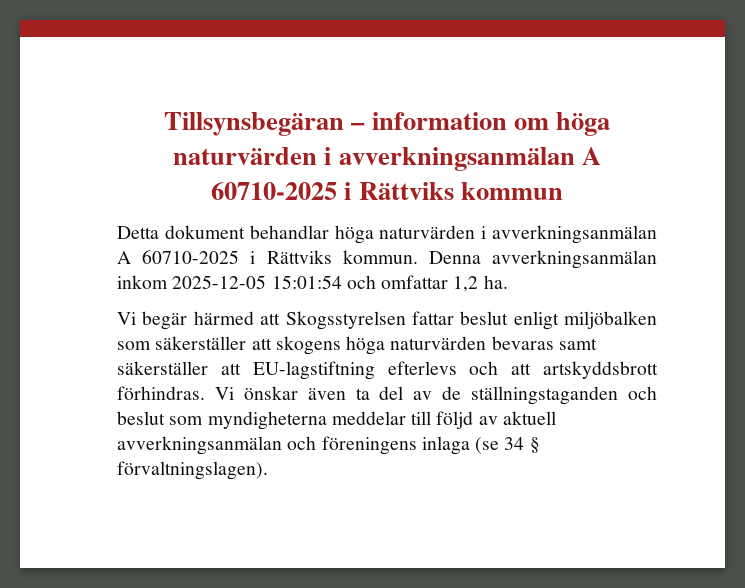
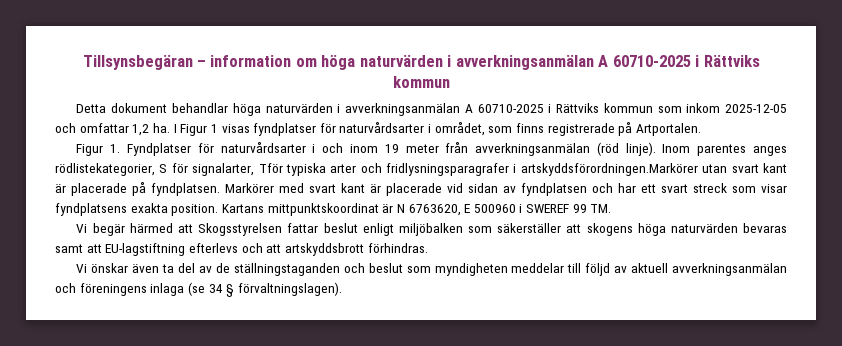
- Detta dokument behandlar höga naturvärden i avverkningsanmälan A 60710-2025 i Rättviks kommun. Denna avverkningsanmälan inkom 2025-12-05 15:01:54 och omfattar 1,2 ha.
+ Detta dokument behandlar höga naturvärden i avverkningsanmälan A 60710-2025 i Rättviks kommun som inkom 2025-12-05 och omfattar 1,2 ha. I Figur 1 visas fyndplatser för naturvårdsarter i området, som finns registrerade på Artportalen.
+ Figur 1. Fyndplatser för naturvårdsarter i och inom 19 meter från avverkningsanmälan (röd linje). Inom parentes anges rödlistekategorier, S för signalarter, Tför typiska arter och fridlysningsparagrafer i artskyddsförordningen.Markörer utan svart kant är placerade på fyndplatsen. Markörer med svart kant är placerade vid sidan av fyndplatsen och har ett svart streck som visar fyndplatsens exakta position. Kartans mittpunktskoordinat är N 6763620, E 500960 i SWEREF 99 TM.
- Vi begär härmed att Skogsstyrelsen fattar beslut enligt miljöbalken som säkerställer att skogens höga naturvärden bevaras samt säkerställer att EU-lagstiftning efterlevs och att artskyddsbrott förhindras. Vi önskar även ta del av de ställningstaganden och beslut som myndigheterna meddelar till följd av aktuell avverkningsanmälan och föreningens inlaga (se 34 § förvaltningslagen).
+ Vi begär härmed att Skogsstyrelsen fattar beslut enligt miljöbalken som säkerställer att skogens höga naturvärden bevaras samt att EU-lagstiftning efterlevs och att artskyddsbrott förhindras.
+ Vi önskar även ta del av de ställningstaganden och beslut som myndigheten meddelar till följd av aktuell avverkningsanmälan och föreningens inlaga (se 34 § förvaltningslagen).

